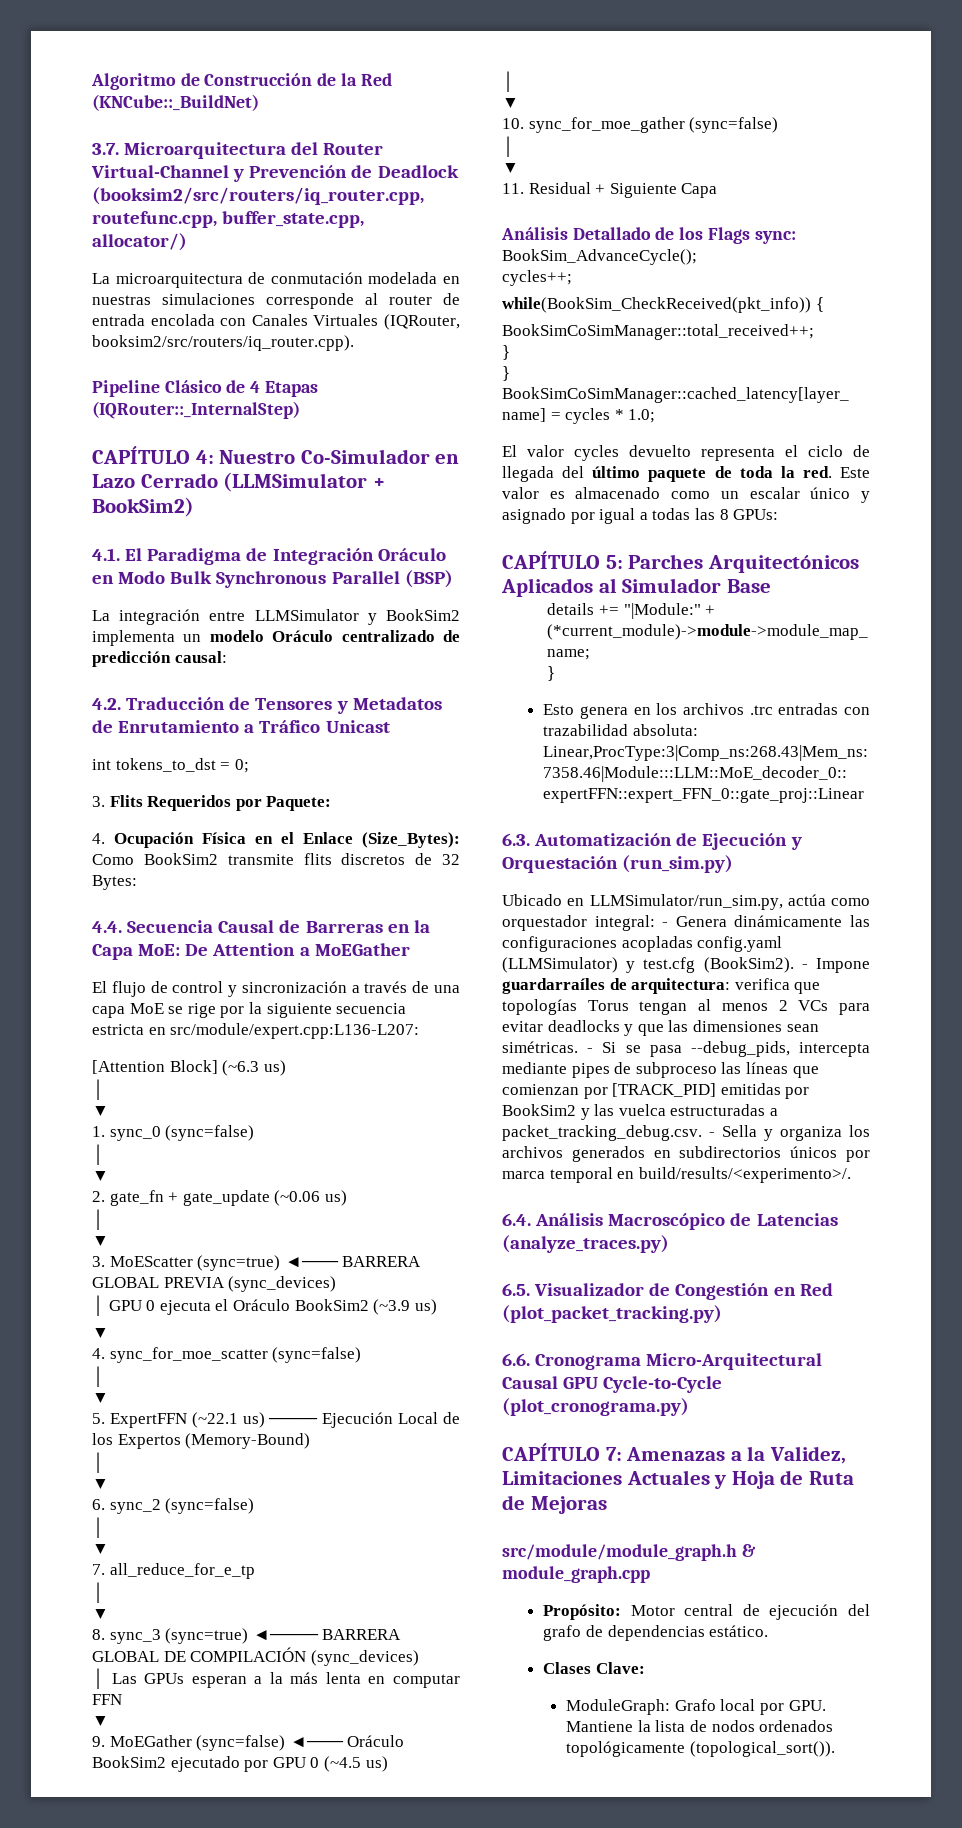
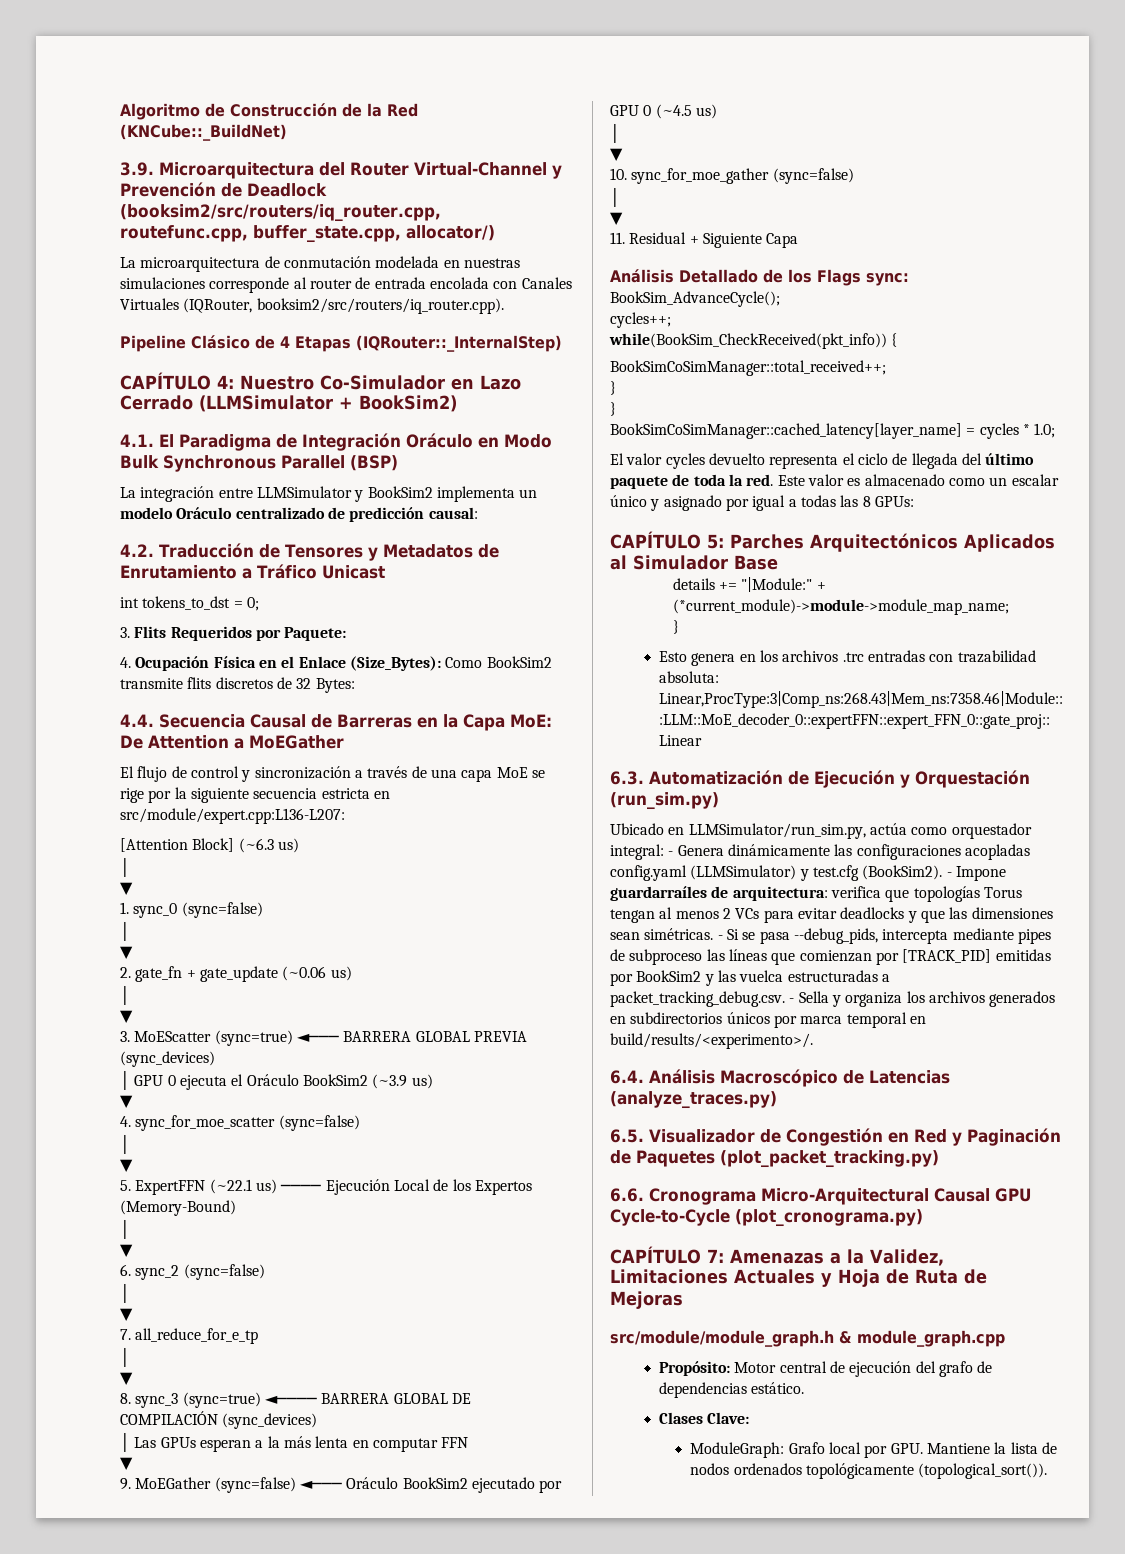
- 3.7. Microarquitectura del Router Virtual-Channel y Prevención de Deadlock (booksim2/src/routers/iq_router.cpp, routefunc.cpp, buffer_state.cpp, allocator/)
+ 3.9. Microarquitectura del Router Virtual-Channel y Prevención de Deadlock (booksim2/src/routers/iq_router.cpp, routefunc.cpp, buffer_state.cpp, allocator/)
- 6.5. Visualizador de Congestión en Red (plot_packet_tracking.py)
+ 6.5. Visualizador de Congestión en Red y Paginación de Paquetes (plot_packet_tracking.py)

